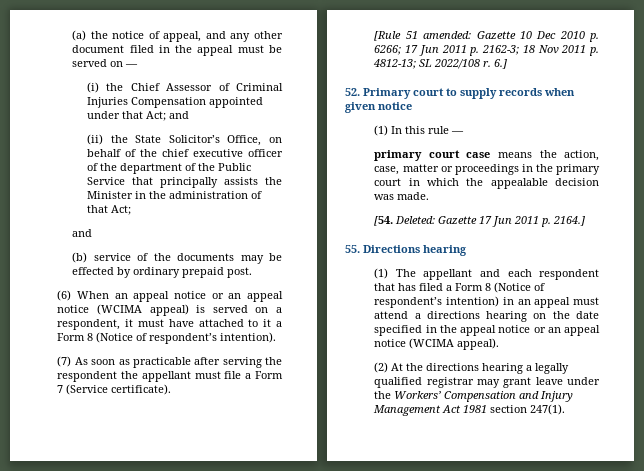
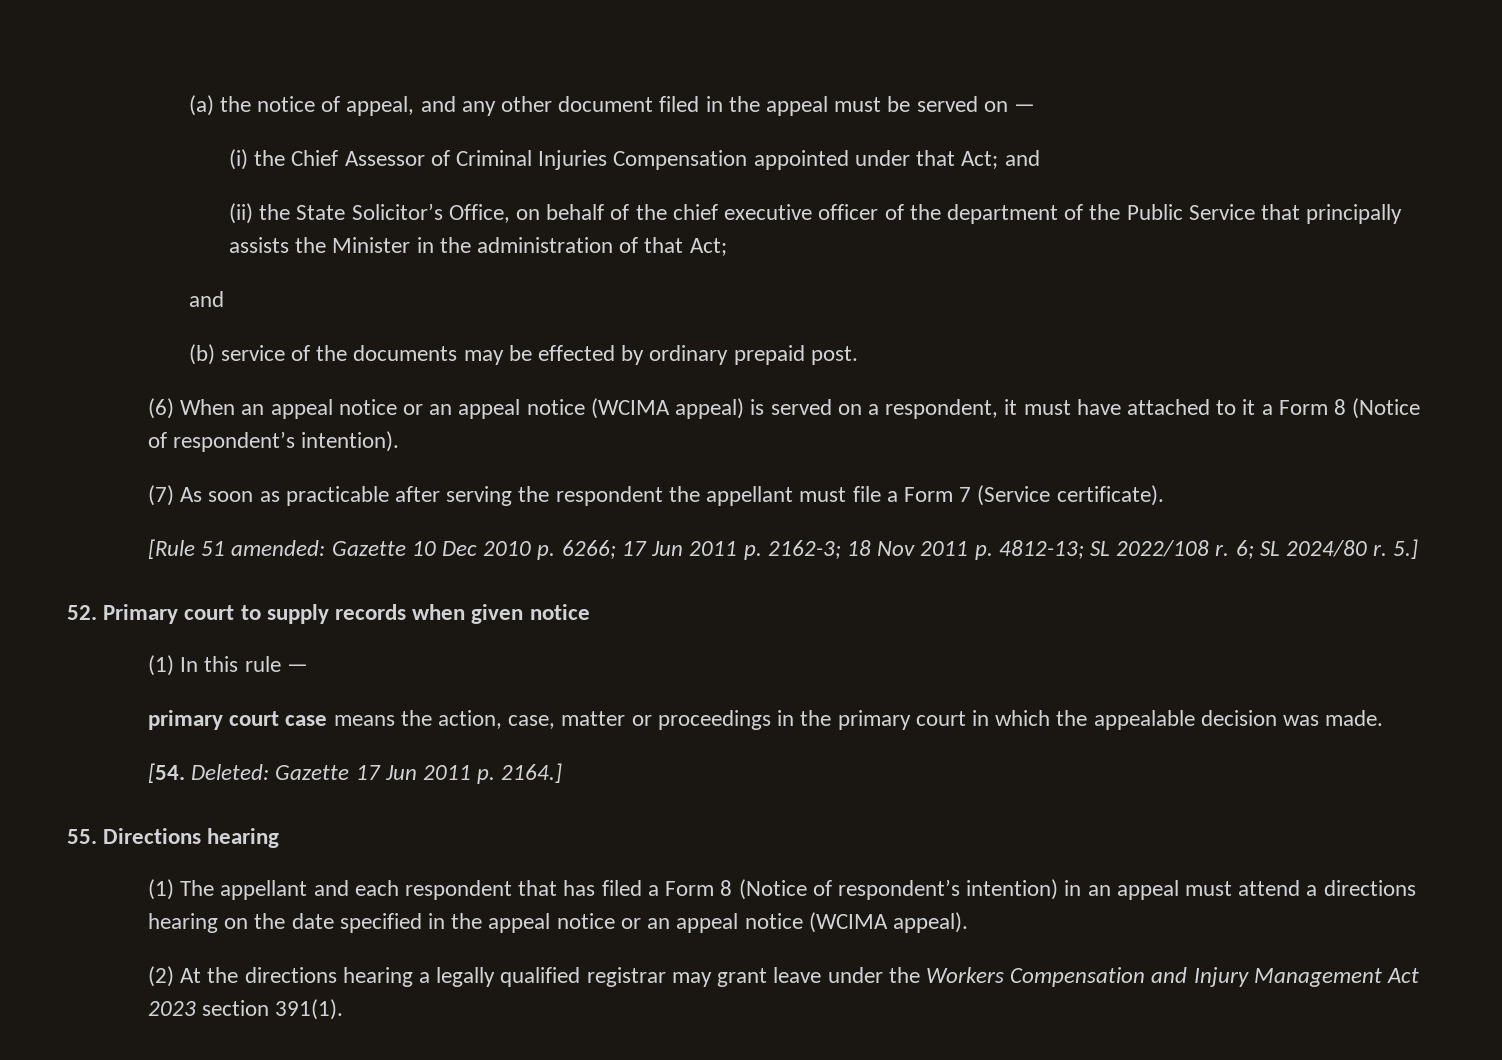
- 6.]
+ 6; SL 2024/80 r. 5.]
- (2) At the directions hearing a legally qualified registrar may grant leave under the Workers’ Compensation and Injury Management Act 1981 section 247(1).
+ (2) At the directions hearing a legally qualified registrar may grant leave under the Workers Compensation and Injury Management Act 2023 section 391(1).

